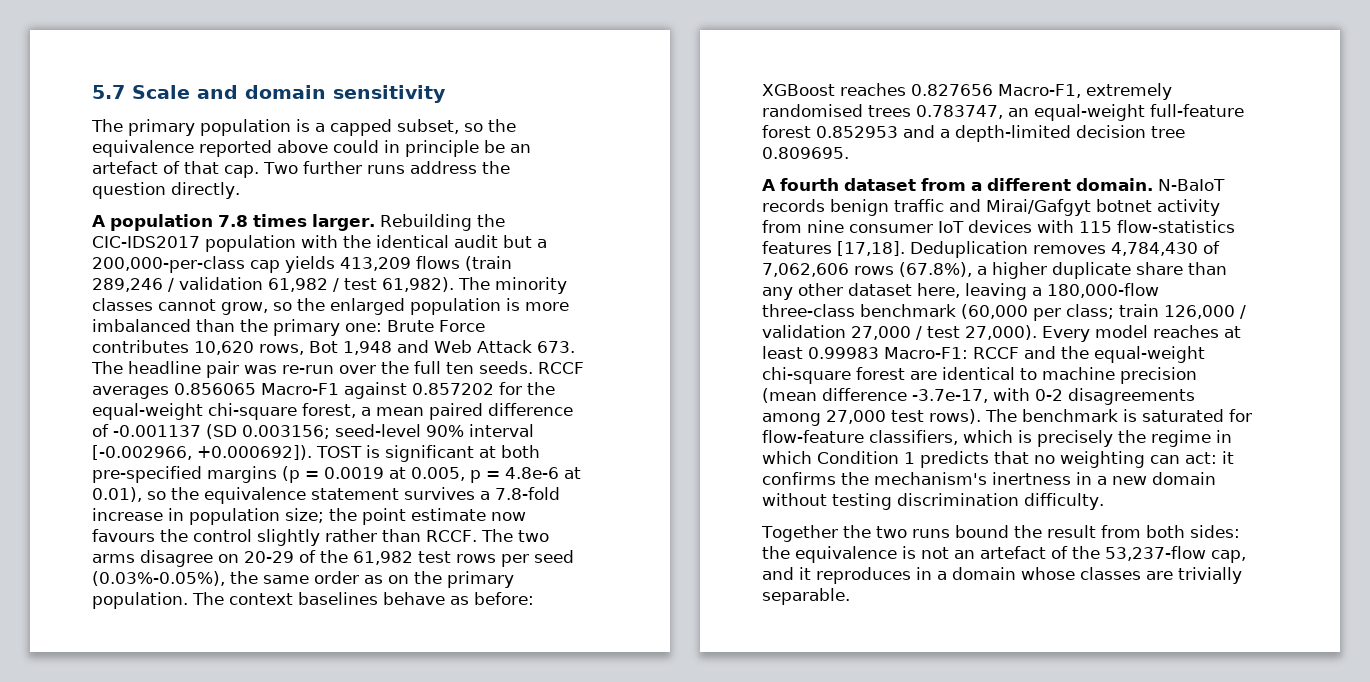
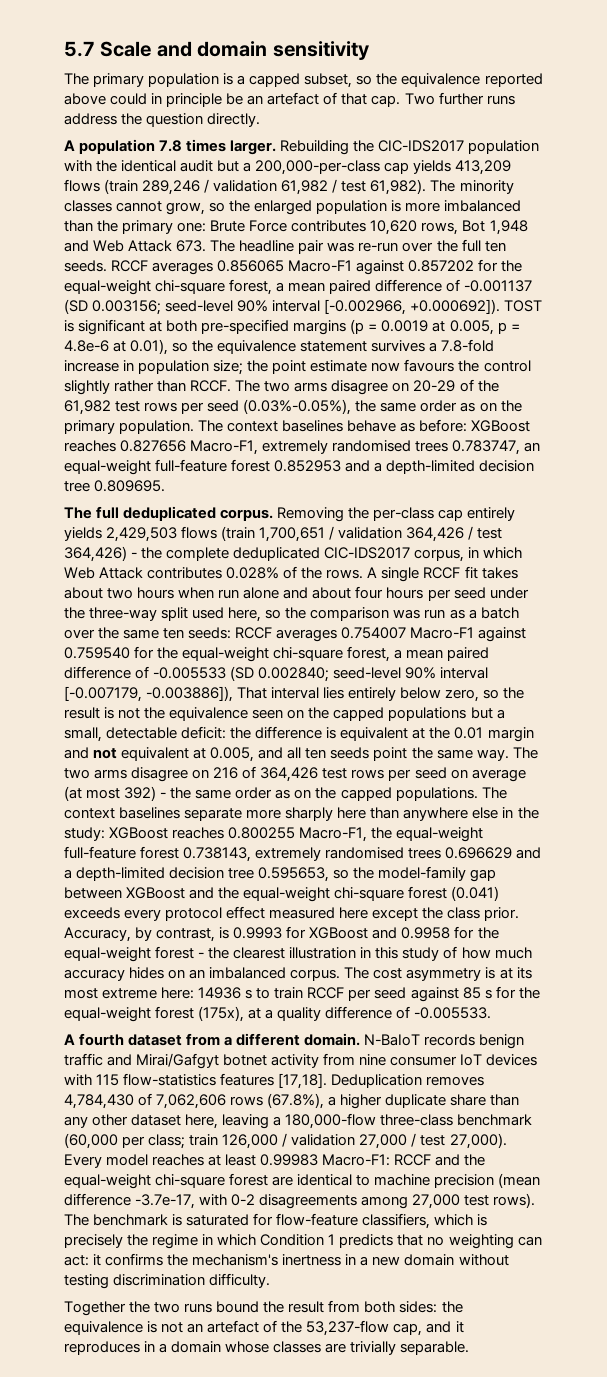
+ The full deduplicated corpus. Removing the per-class cap entirely yields 2,429,503 flows (train 1,700,651 / validation 364,426 / test 364,426) - the complete deduplicated CIC-IDS2017 corpus, in which Web Attack contributes 0.028% of the rows. A single RCCF fit takes about two hours when run alone and about four hours per seed under the three-way split used here, so the comparison was run as a batch over the same ten seeds: RCCF averages 0.754007 Macro-F1 against 0.759540 for the equal-weight chi-square forest, a mean paired difference of -0.005533 (SD 0.002840; seed-level 90% interval [-0.007179, -0.003886]), That interval lies entirely below zero, so the result is not the equivalence seen on the capped populations but a small, detectable deficit: the difference is equivalent at the 0.01 margin and not equivalent at 0.005, and all ten seeds point the same way. The two arms disagree on 216 of 364,426 test rows per seed on average (at most 392) - the same order as on the capped populations. The context baselines separate more sharply here than anywhere else in the study: XGBoost reaches 0.800255 Macro-F1, the equal-weight full-feature forest 0.738143, extremely randomised trees 0.696629 and a depth-limited decision tree 0.595653, so the model-family gap between XGBoost and the equal-weight chi-square forest (0.041) exceeds every protocol effect measured here except the class prior. Accuracy, by contrast, is 0.9993 for XGBoost and 0.9958 for the equal-weight forest - the clearest illustration in this study of how much accuracy hides on an imbalanced corpus. The cost asymmetry is at its most extreme here: 14936 s to train RCCF per seed against 85 s for the equal-weight forest (175x), at a quality difference of -0.005533.

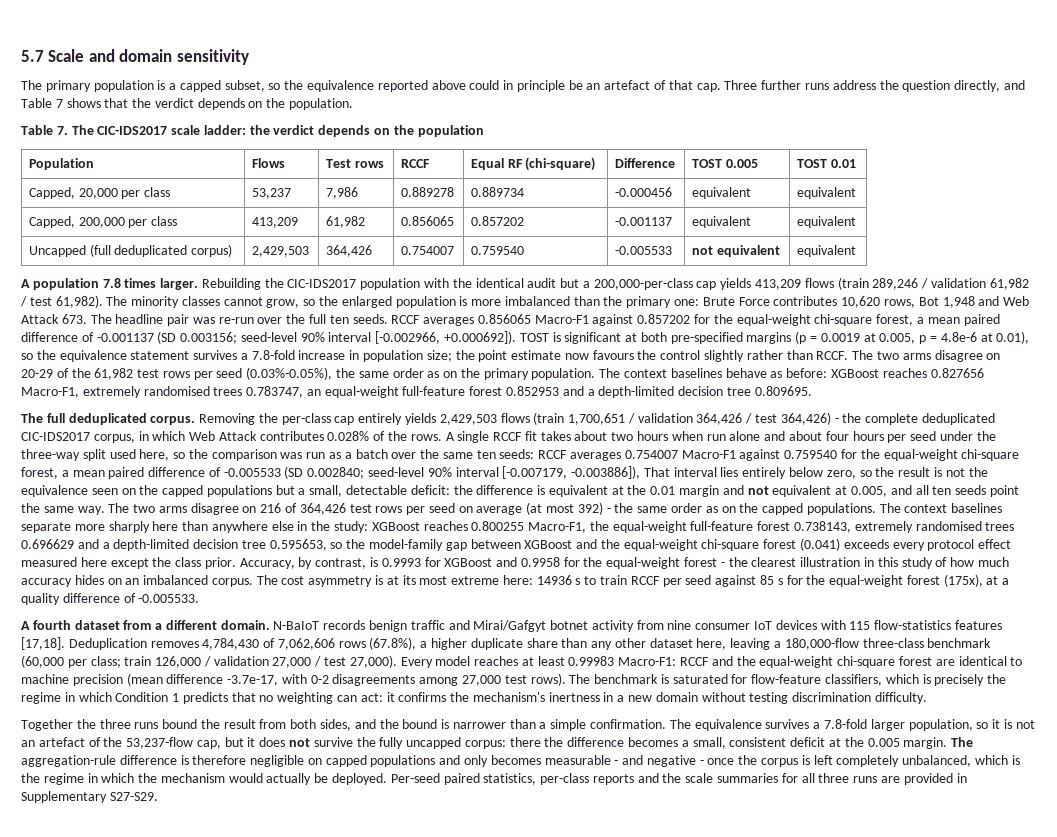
- Two further runs address the question directly.
+ Three further runs address the question directly, and Table 7 shows that the verdict depends on the population.
+ Table 7. The CIC-IDS2017 scale ladder: the verdict depends on the population
+ Population | Flows | Test rows | RCCF | Equal RF (chi-square) | Difference | TOST 0.005 | TOST 0.01
+ Capped, 20,000 per class | 53,237 | 7,986 | 0.889278 | 0.889734 | -0.000456 | equivalent | equivalent
+ Capped, 200,000 per class | 413,209 | 61,982 | 0.856065 | 0.857202 | -0.001137 | equivalent | equivalent
+ Uncapped (full deduplicated corpus) | 2,429,503 | 364,426 | 0.754007 | 0.759540 | -0.005533 | not equivalent | equivalent
- Together the two runs bound the result from both sides: the equivalence is not an artefact of the 53,237-flow cap, and it reproduces in a domain whose classes are trivially separable.
+ Together the three runs bound the result from both sides, and the bound is narrower than a simple confirmation. The equivalence survives a 7.8-fold larger population, so it is not an artefact of the 53,237-flow cap, but it does not survive the fully uncapped corpus: there the difference becomes a small, consistent deficit at the 0.005 margin. The aggregation-rule difference is therefore negligible on capped populations and only becomes measurable - and negative - once the corpus is left completely unbalanced, which is the regime in which the mechanism would actually be deployed. Per-seed paired statistics, per-class reports and the scale summaries for all three runs are provided in Supplementary S27-S29.

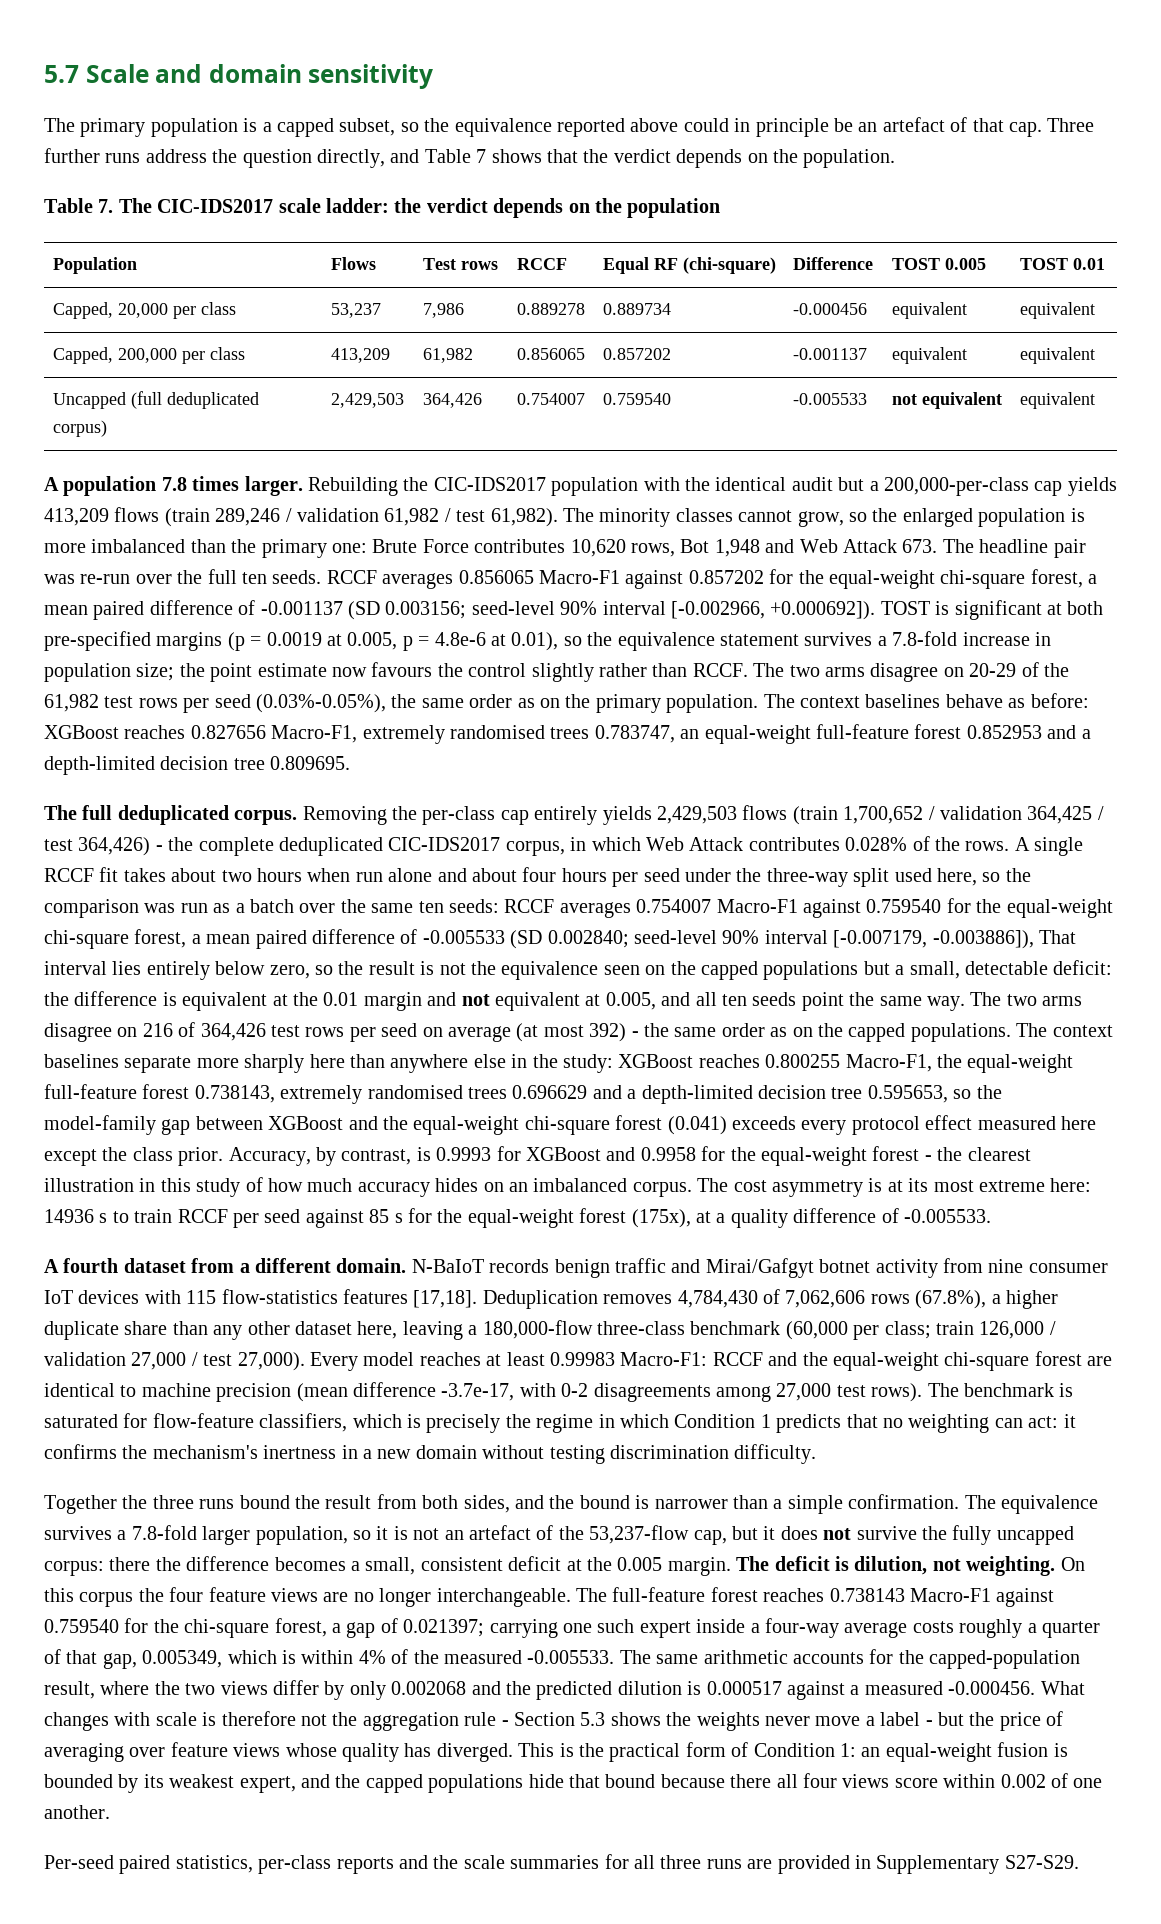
- Removing the per-class cap entirely yields 2,429,503 flows (train 1,700,651 / validation 364,426 / test 364,426) - the complete deduplicated CIC-IDS2017 corpus, in which Web Attack contributes 0.028% of the rows.
+ Removing the per-class cap entirely yields 2,429,503 flows (train 1,700,652 / validation 364,425 / test 364,426) - the complete deduplicated CIC-IDS2017 corpus, in which Web Attack contributes 0.028% of the rows.
- The aggregation-rule difference is therefore negligible on capped populations and only becomes measurable - and negative - once the corpus is left completely unbalanced, which is the regime in which the mechanism would actually be deployed. Per-seed paired statistics, per-class reports and the scale summaries for all three runs are provided in Supplementary S27-S29.
+ The deficit is dilution, not weighting. On this corpus the four feature views are no longer interchangeable. The full-feature forest reaches 0.738143 Macro-F1 against 0.759540 for the chi-square forest, a gap of 0.021397; carrying one such expert inside a four-way average costs roughly a quarter of that gap, 0.005349, which is within 4% of the measured -0.005533. The same arithmetic accounts for the capped-population result, where the two views differ by only 0.002068 and the predicted dilution is 0.000517 against a measured -0.000456. What changes with scale is therefore not the aggregation rule - Section 5.3 shows the weights never move a label - but the price of averaging over feature views whose quality has diverged. This is the practical form of Condition 1: an equal-weight fusion is bounded by its weakest expert, and the capped populations hide that bound because there all four views score within 0.002 of one another.
+ Per-seed paired statistics, per-class reports and the scale summaries for all three runs are provided in Supplementary S27-S29.

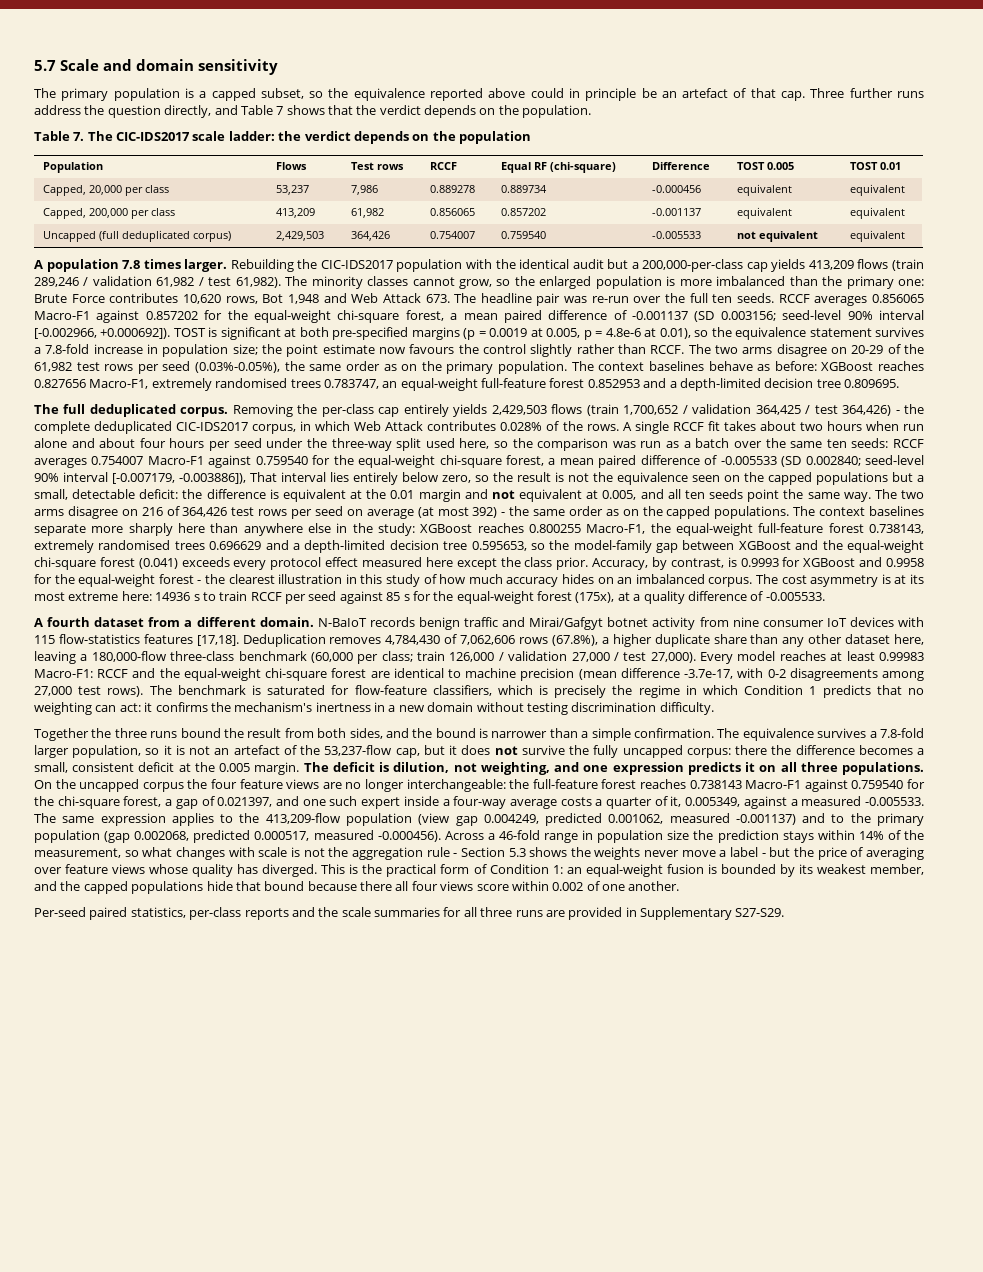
- The deficit is dilution, not weighting. On this corpus the four feature views are no longer interchangeable. The full-feature forest reaches 0.738143 Macro-F1 against 0.759540 for the chi-square forest, a gap of 0.021397; carrying one such expert inside a four-way average costs roughly a quarter of that gap, 0.005349, which is within 4% of the measured -0.005533. The same arithmetic accounts for the capped-population result, where the two views differ by only 0.002068 and the predicted dilution is 0.000517 against a measured -0.000456. What changes with scale is therefore not the aggregation rule - Section 5.3 shows the weights never move a label - but the price of averaging over feature views whose quality has diverged.
+ The deficit is dilution, not weighting, and one expression predicts it on all three populations. On the uncapped corpus the four feature views are no longer interchangeable: the full-feature forest reaches 0.738143 Macro-F1 against 0.759540 for the chi-square forest, a gap of 0.021397, and one such expert inside a four-way average costs a quarter of it, 0.005349, against a measured -0.005533. The same expression applies to the 413,209-flow population (view gap 0.004249, predicted 0.001062, measured -0.001137) and to the primary population (gap 0.002068, predicted 0.000517, measured -0.000456). Across a 46-fold range in population size the prediction stays within 14% of the measurement, so what changes with scale is not the aggregation rule - Section 5.3 shows the weights never move a label - but the price of averaging over feature views whose quality has diverged.
- This is the practical form of Condition 1: an equal-weight fusion is bounded by its weakest expert, and the capped populations hide that bound because there all four views score within 0.002 of one another.
+ This is the practical form of Condition 1: an equal-weight fusion is bounded by its weakest member, and the capped populations hide that bound because there all four views score within 0.002 of one another.

